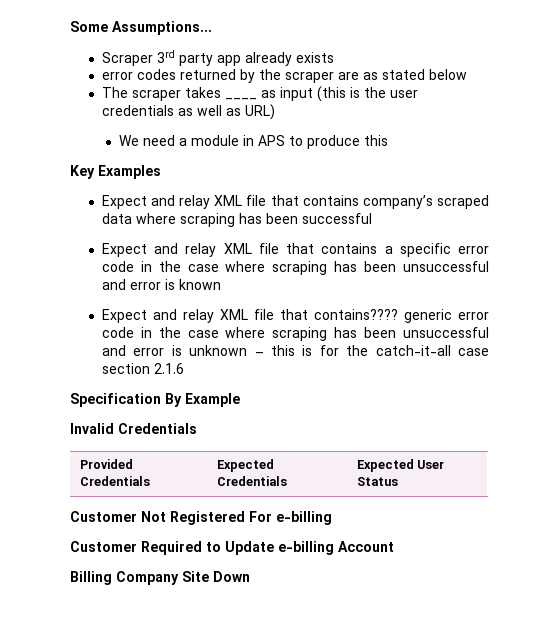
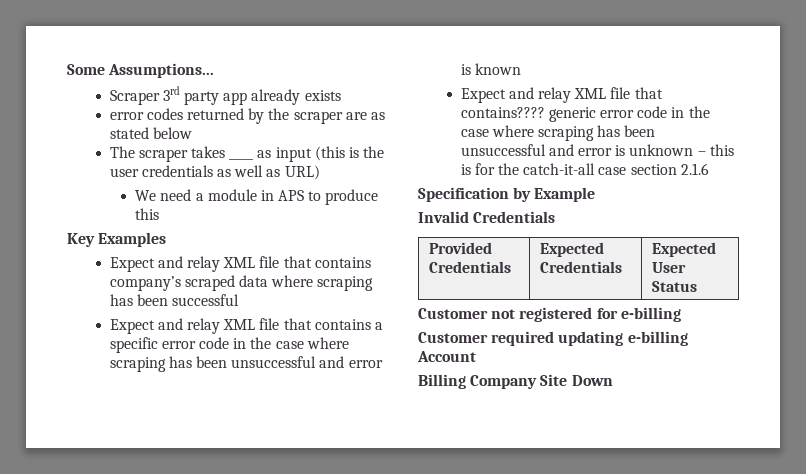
- Specification By Example
+ Specification by Example
- Customer Not Registered For e-billing
+ Customer not registered for e-billing
- Customer Required to Update e-billing Account
+ Customer required updating e-billing Account

